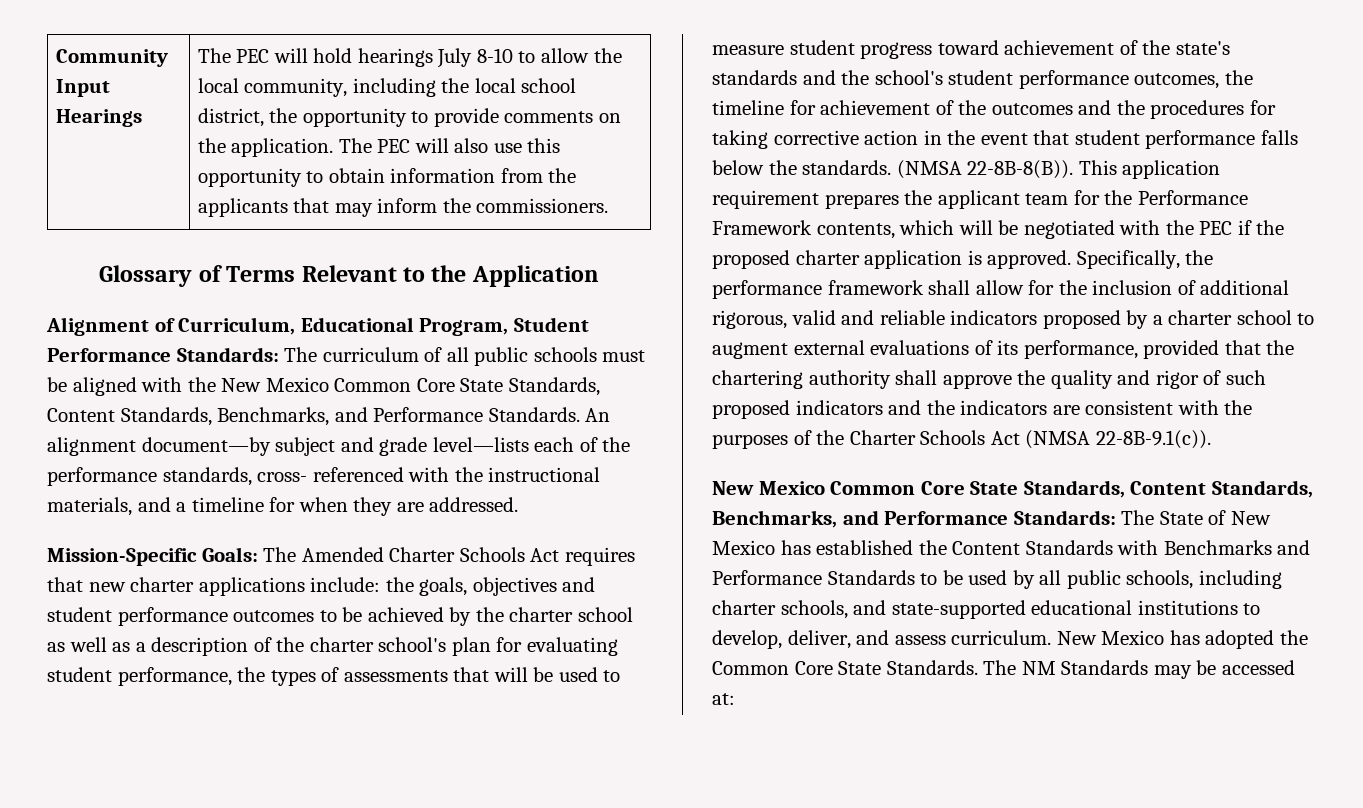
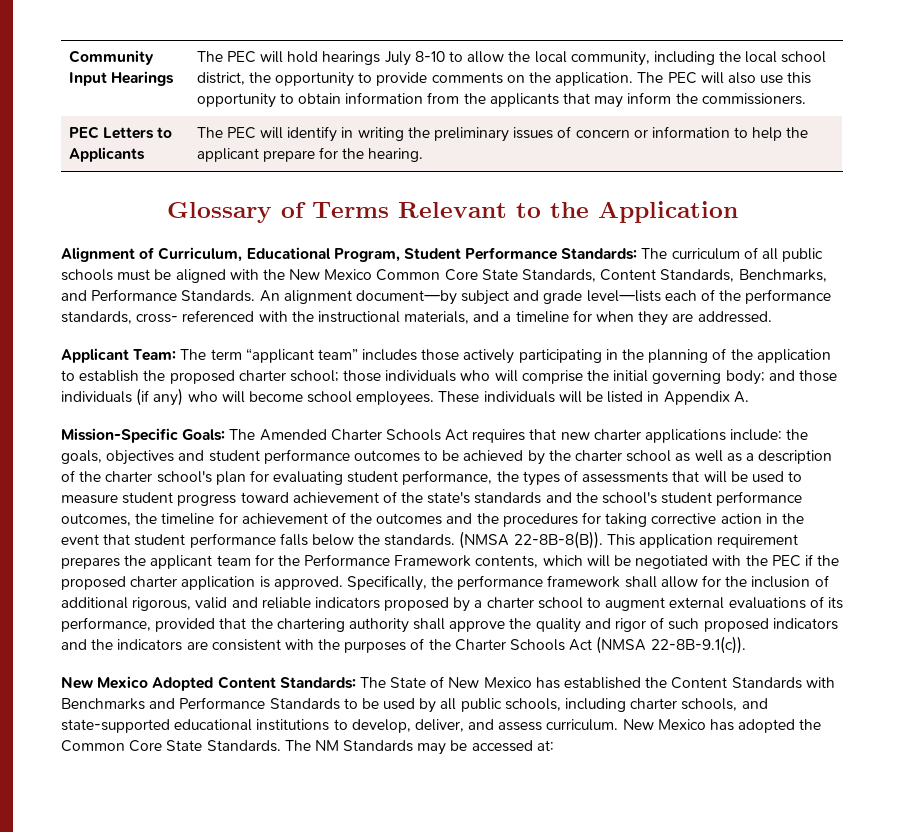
+ PEC Letters to Applicants | The PEC will identify in writing the preliminary issues of concern or information to help the applicant prepare for the hearing.
+ Applicant Team: The term “applicant team” includes those actively participating in the planning of the application to establish the proposed charter school; those individuals who will comprise the initial governing body; and those individuals (if any) who will become school employees. These individuals will be listed in Appendix A.
- New Mexico Common Core State Standards, Content Standards, Benchmarks, and Performance Standards: The State of New Mexico has established the Content Standards with Benchmarks and Performance Standards to be used by all public schools, including charter schools, and state-supported educational institutions to develop, deliver, and assess curriculum.
+ New Mexico Adopted Content Standards: The State of New Mexico has established the Content Standards with Benchmarks and Performance Standards to be used by all public schools, including charter schools, and state-supported educational institutions to develop, deliver, and assess curriculum.

